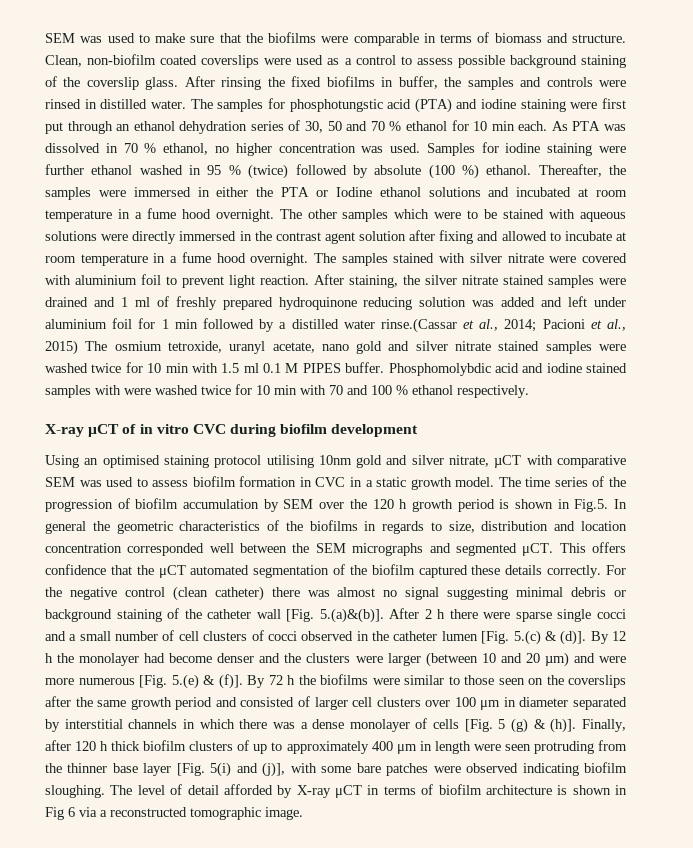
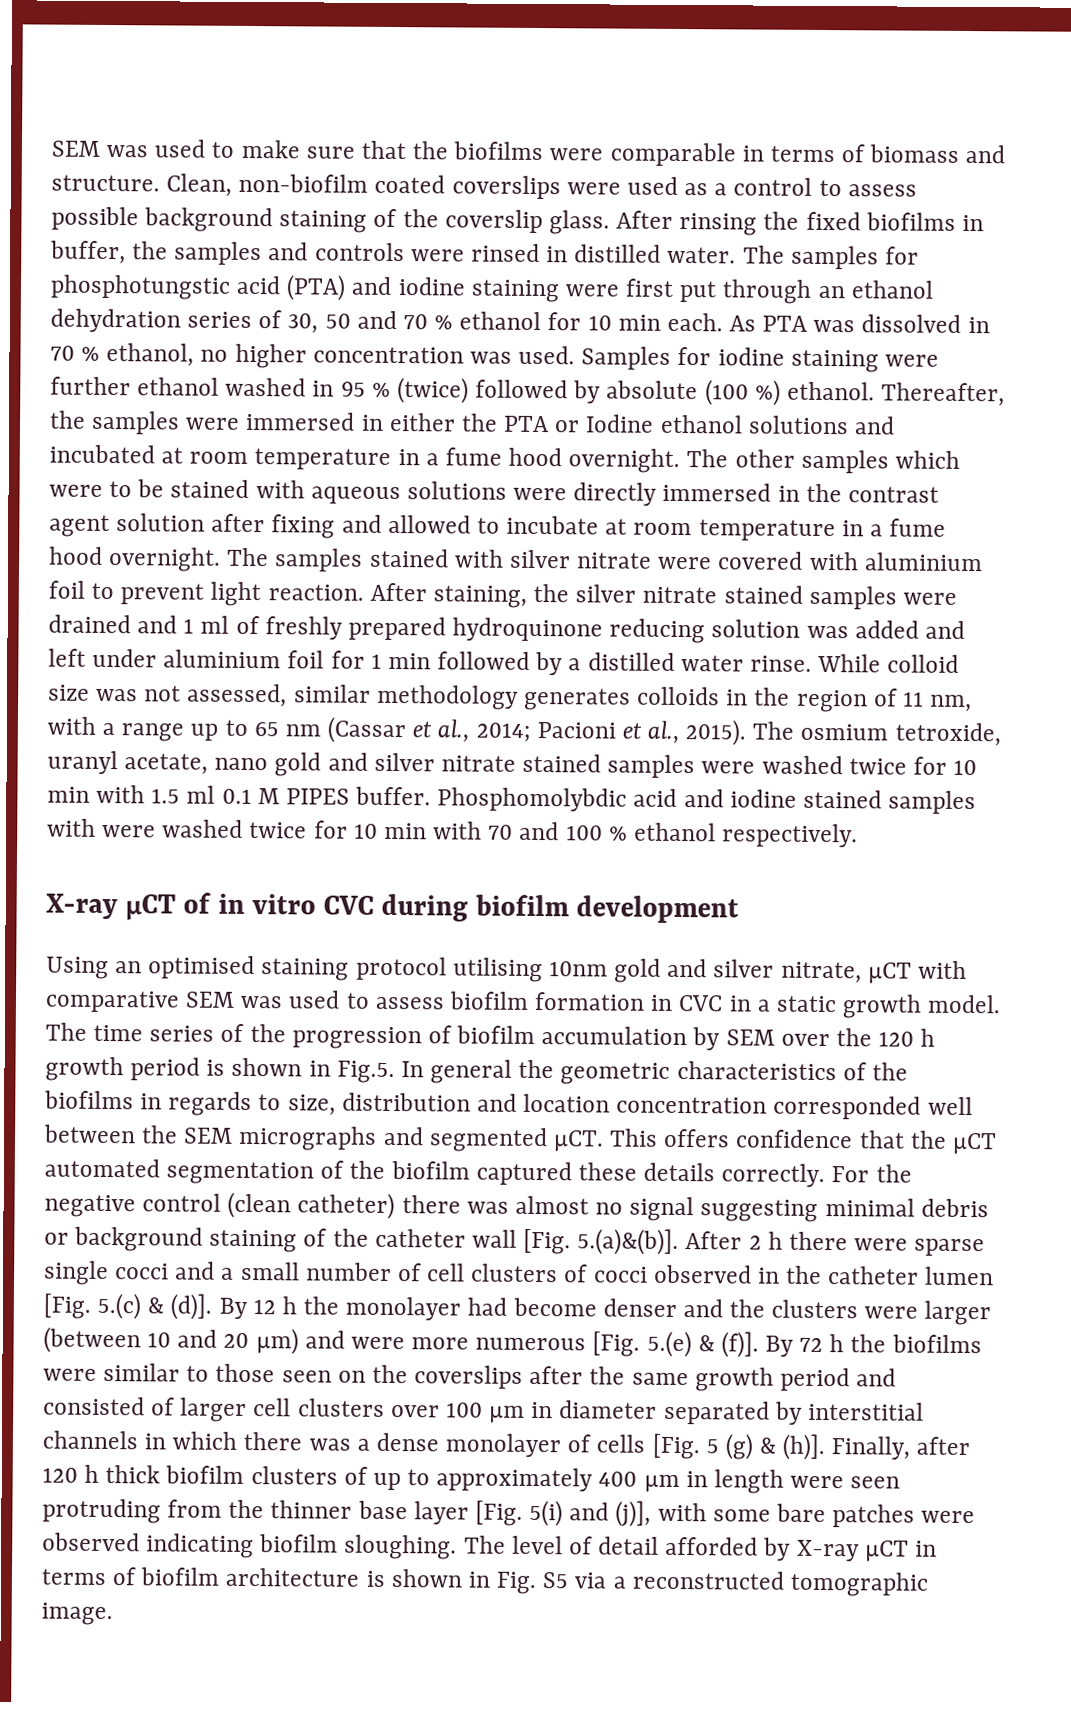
- After staining, the silver nitrate stained samples were drained and 1 ml of freshly prepared hydroquinone reducing solution was added and left under aluminium foil for 1 min followed by a distilled water rinse.(Cassar et al., 2014;
+ After staining, the silver nitrate stained samples were drained and 1 ml of freshly prepared hydroquinone reducing solution was added and left under aluminium foil for 1 min followed by a distilled water rinse. While colloid size was not assessed, similar methodology generates colloids in the region of 11 nm, with a range up to 65 nm (Cassar et al., 2014;
- Pacioni et al., 2015) The osmium tetroxide, uranyl acetate, nano gold and silver nitrate stained samples were washed twice for 10 min with 1.5 ml 0.1 M PIPES buffer.
+ Pacioni et al., 2015). The osmium tetroxide, uranyl acetate, nano gold and silver nitrate stained samples were washed twice for 10 min with 1.5 ml 0.1 M PIPES buffer.
- The level of detail afforded by X-ray μCT in terms of biofilm architecture is shown in Fig 6 via a reconstructed tomographic image.
+ The level of detail afforded by X-ray μCT in terms of biofilm architecture is shown in Fig. S5 via a reconstructed tomographic image.

